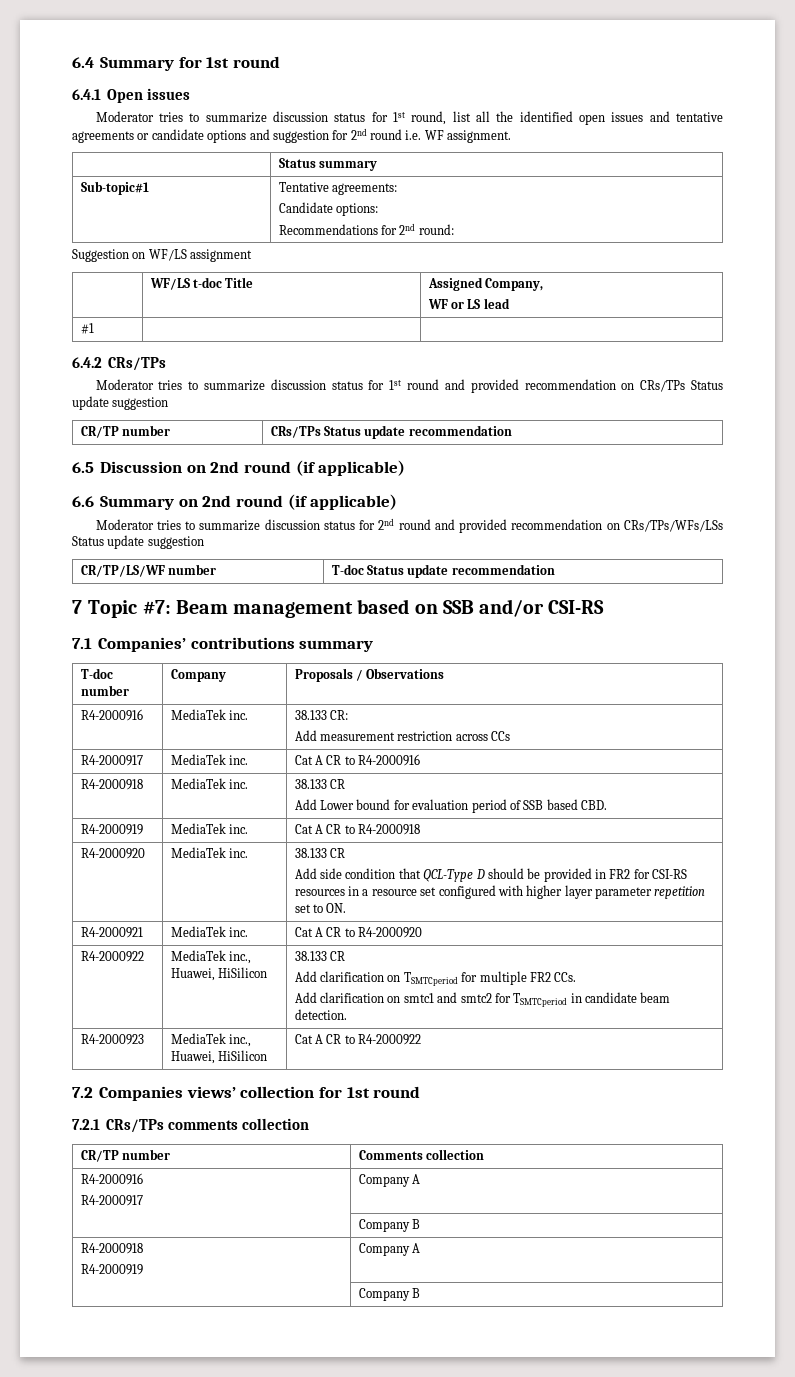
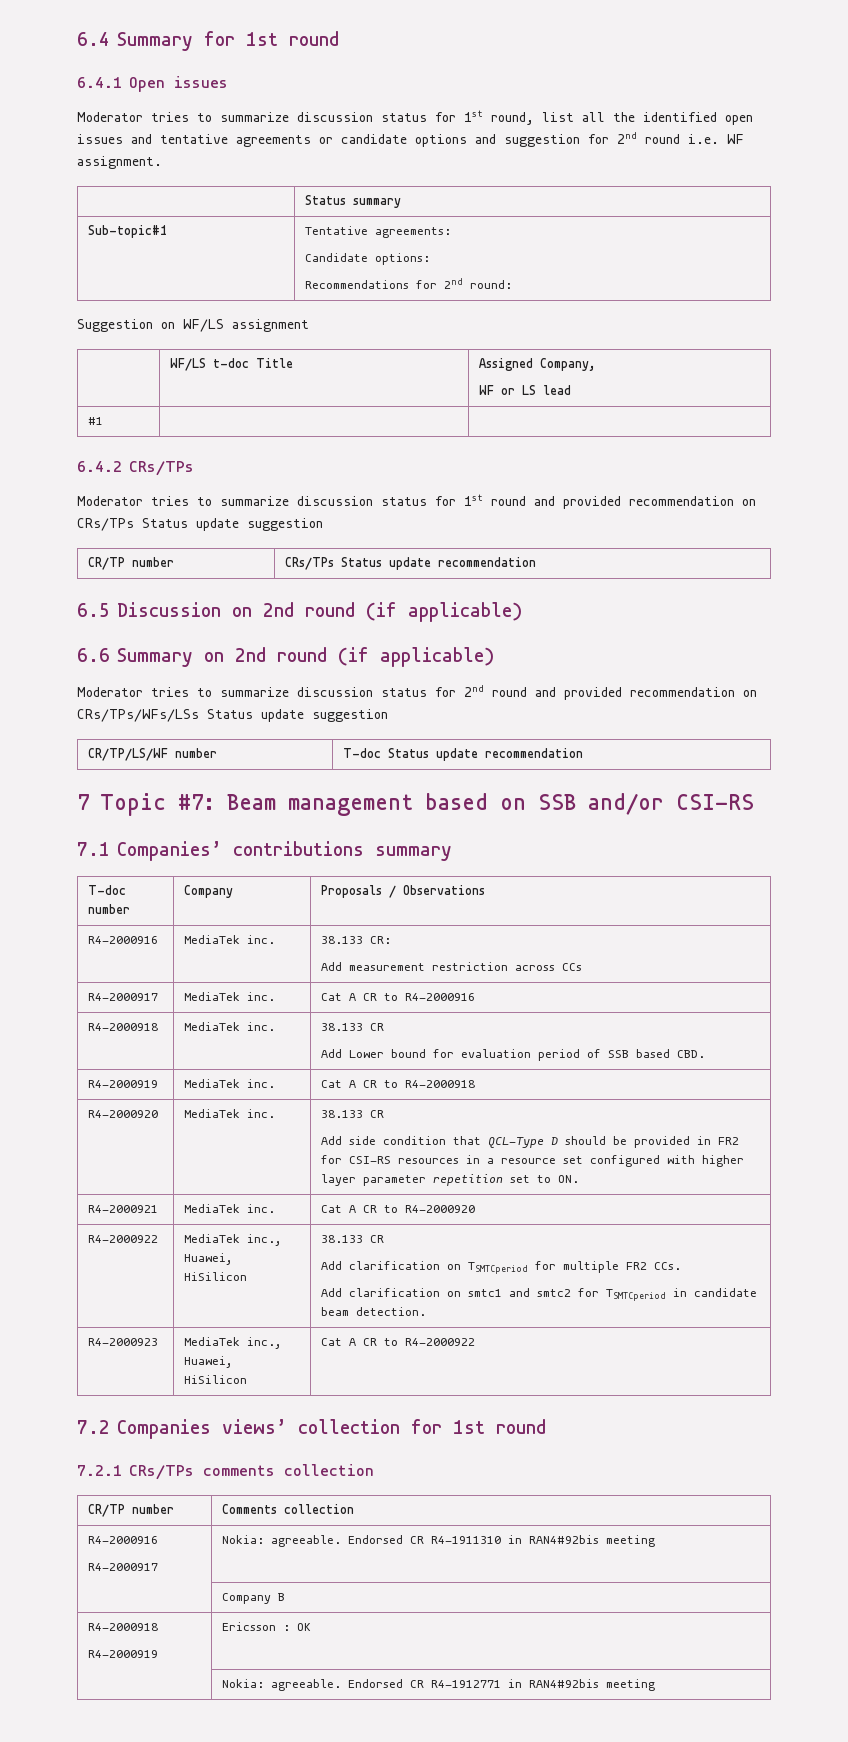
  CR/TP number | Comments collection
  R4-2000916
- R4-2000917 | Company A
+ R4-2000917 | Nokia: agreeable. Endorsed CR R4-1911310 in RAN4#92bis meeting
  | Company B
  R4-2000918
- R4-2000919 | Company A
- | Company B
+ R4-2000919 | Ericsson : OK
+ | Nokia: agreeable. Endorsed CR R4-1912771 in RAN4#92bis meeting

